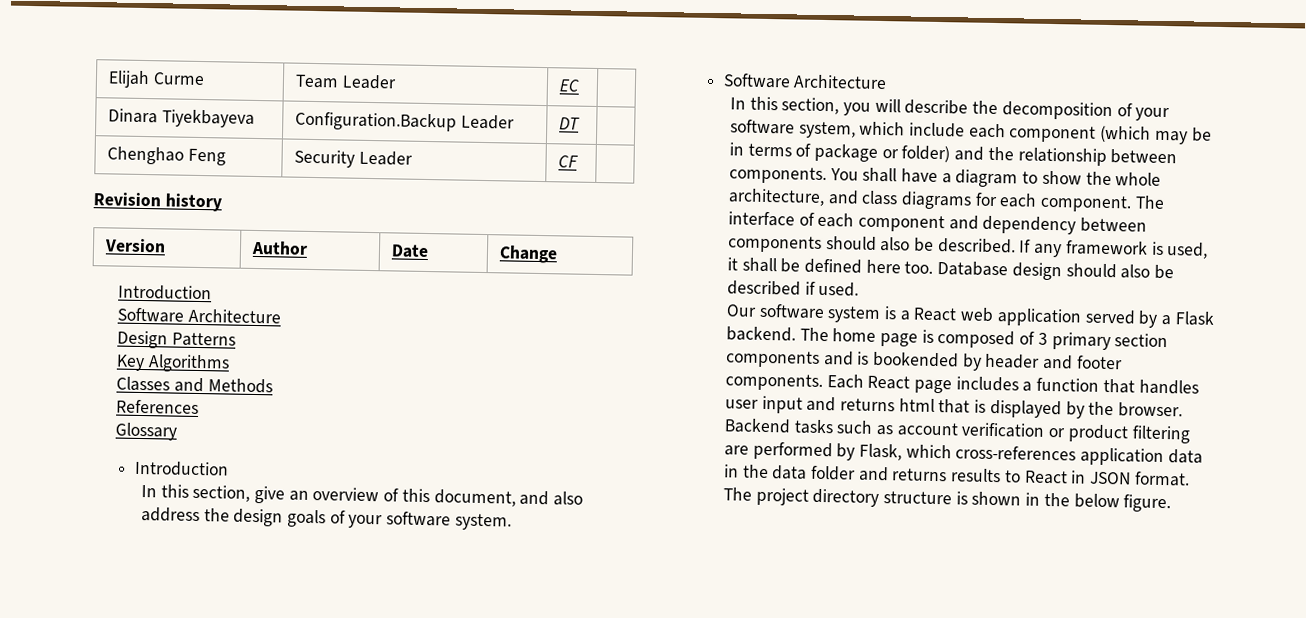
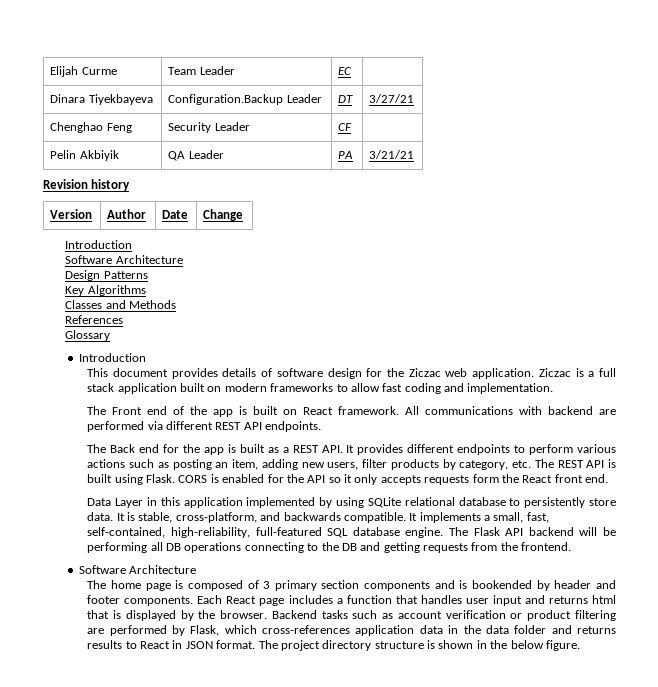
- Dinara Tiyekbayeva | Configuration.Backup Leader | DT |
+ Dinara Tiyekbayeva | Configuration.Backup Leader | DT | 3/27/21
+ Pelin Akbiyik | QA Leader | PA | 3/21/21
- In this section, give an overview of this document, and also address the design goals of your software system.
+ This document provides details of software design for the Ziczac web application. Ziczac is a full stack application built on modern frameworks to allow fast coding and implementation.
+ The Front end of the app is built on React framework. All communications with backend are performed via different REST API endpoints.
+ The Back end for the app is built as a REST API. It provides different endpoints to perform various actions such as posting an item, adding new users, filter products by category, etc. The REST API is built using Flask. CORS is enabled for the API so it only accepts requests form the React front end.
+ Data Layer in this application implemented by using SQLite relational database to persistently store data. It is stable, cross-platform, and backwards compatible. It implements a small, fast, self-contained, high-reliability, full-featured SQL database engine. The Flask API backend will be performing all DB operations connecting to the DB and getting requests from the frontend.
  Software Architecture
- In this section, you will describe the decomposition of your software system, which include each component (which may be in terms of package or folder) and the relationship between components. You shall have a diagram to show the whole architecture, and class diagrams for each component. The interface of each component and dependency between components should also be described. If any framework is used, it shall be defined here too. Database design should also be described if used.
- Our software system is a React web application served by a Flask backend. The home page is composed of 3 primary section components and is bookended by header and footer components.
+ The home page is composed of 3 primary section components and is bookended by header and footer components.

